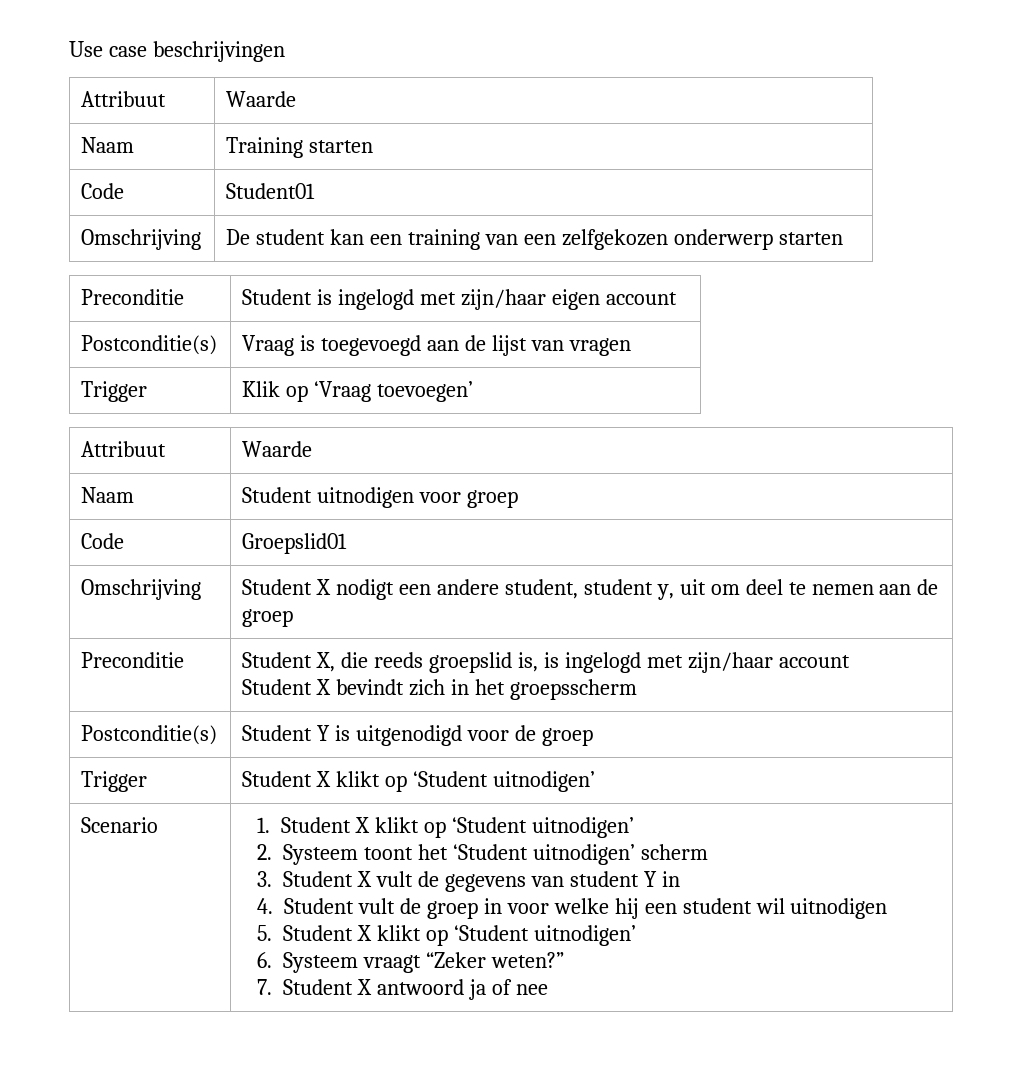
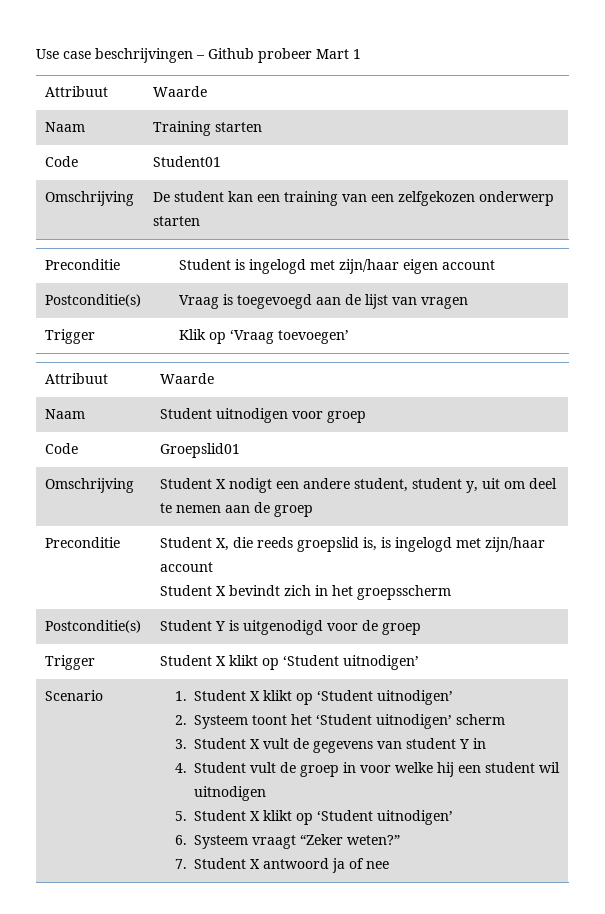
- Use case beschrijvingen
+ Use case beschrijvingen – Github probeer Mart 1

